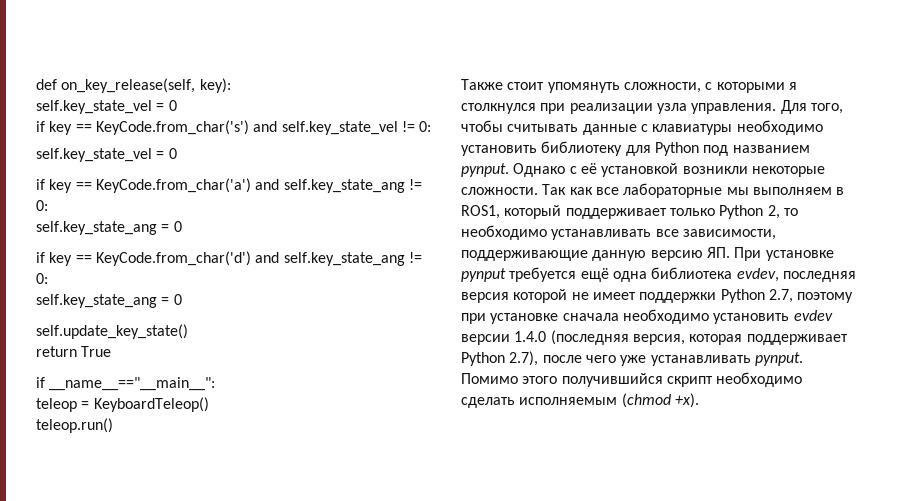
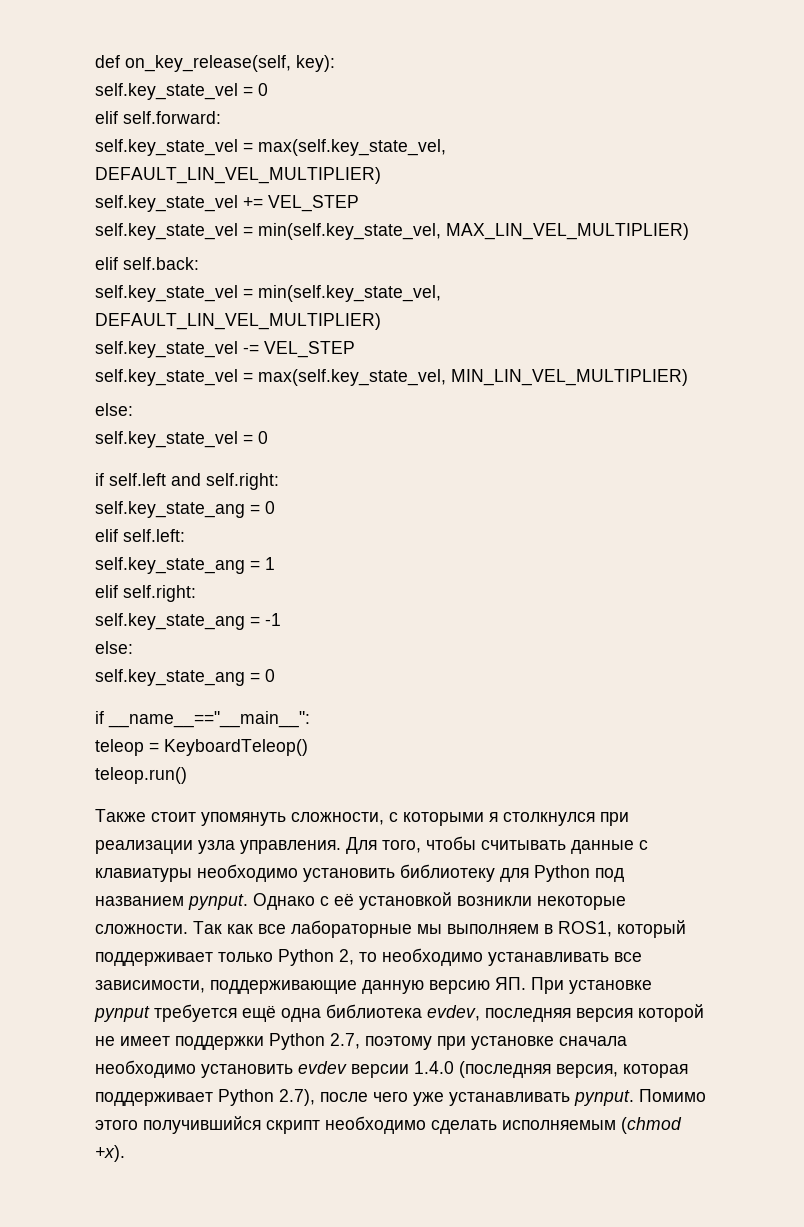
- if key == KeyCode.from_char('s') and self.key_state_vel != 0:
+ elif self.forward:
+ self.key_state_vel = max(self.key_state_vel, DEFAULT_LIN_VEL_MULTIPLIER)
+ self.key_state_vel += VEL_STEP
+ self.key_state_vel = min(self.key_state_vel, MAX_LIN_VEL_MULTIPLIER)
+ elif self.back:
+ self.key_state_vel = min(self.key_state_vel, DEFAULT_LIN_VEL_MULTIPLIER)
+ self.key_state_vel -= VEL_STEP
+ self.key_state_vel = max(self.key_state_vel, MIN_LIN_VEL_MULTIPLIER)
+ else:
  self.key_state_vel = 0
- if key == KeyCode.from_char('a') and self.key_state_ang != 0:
+ if self.left and self.right:
  self.key_state_ang = 0
- if key == KeyCode.from_char('d') and self.key_state_ang != 0:
+ elif self.left:
+ self.key_state_ang = 1
+ elif self.right:
+ self.key_state_ang = -1
+ else:
  self.key_state_ang = 0
- self.update_key_state()
- return True

